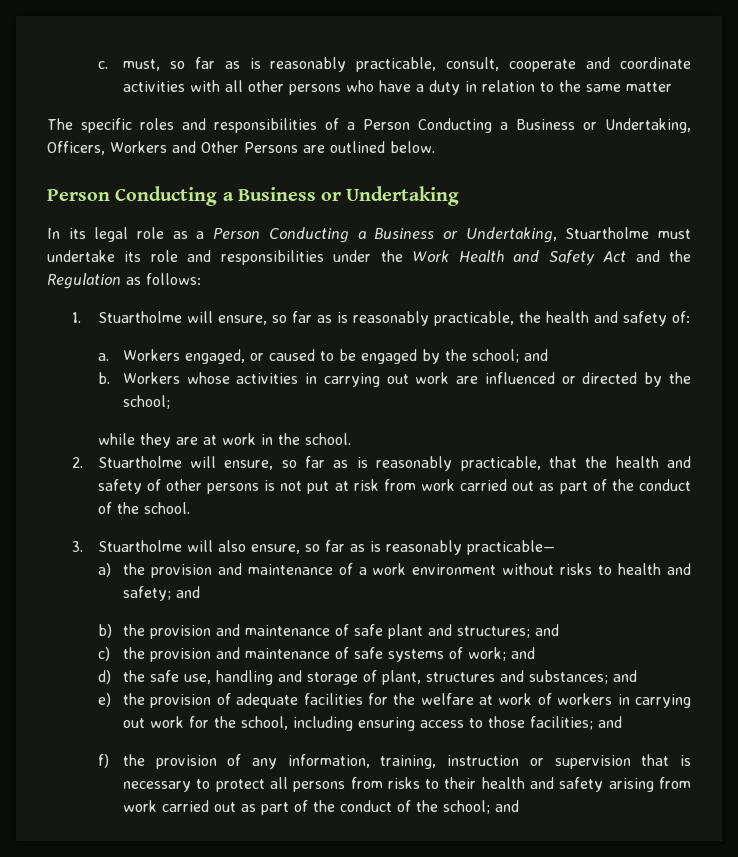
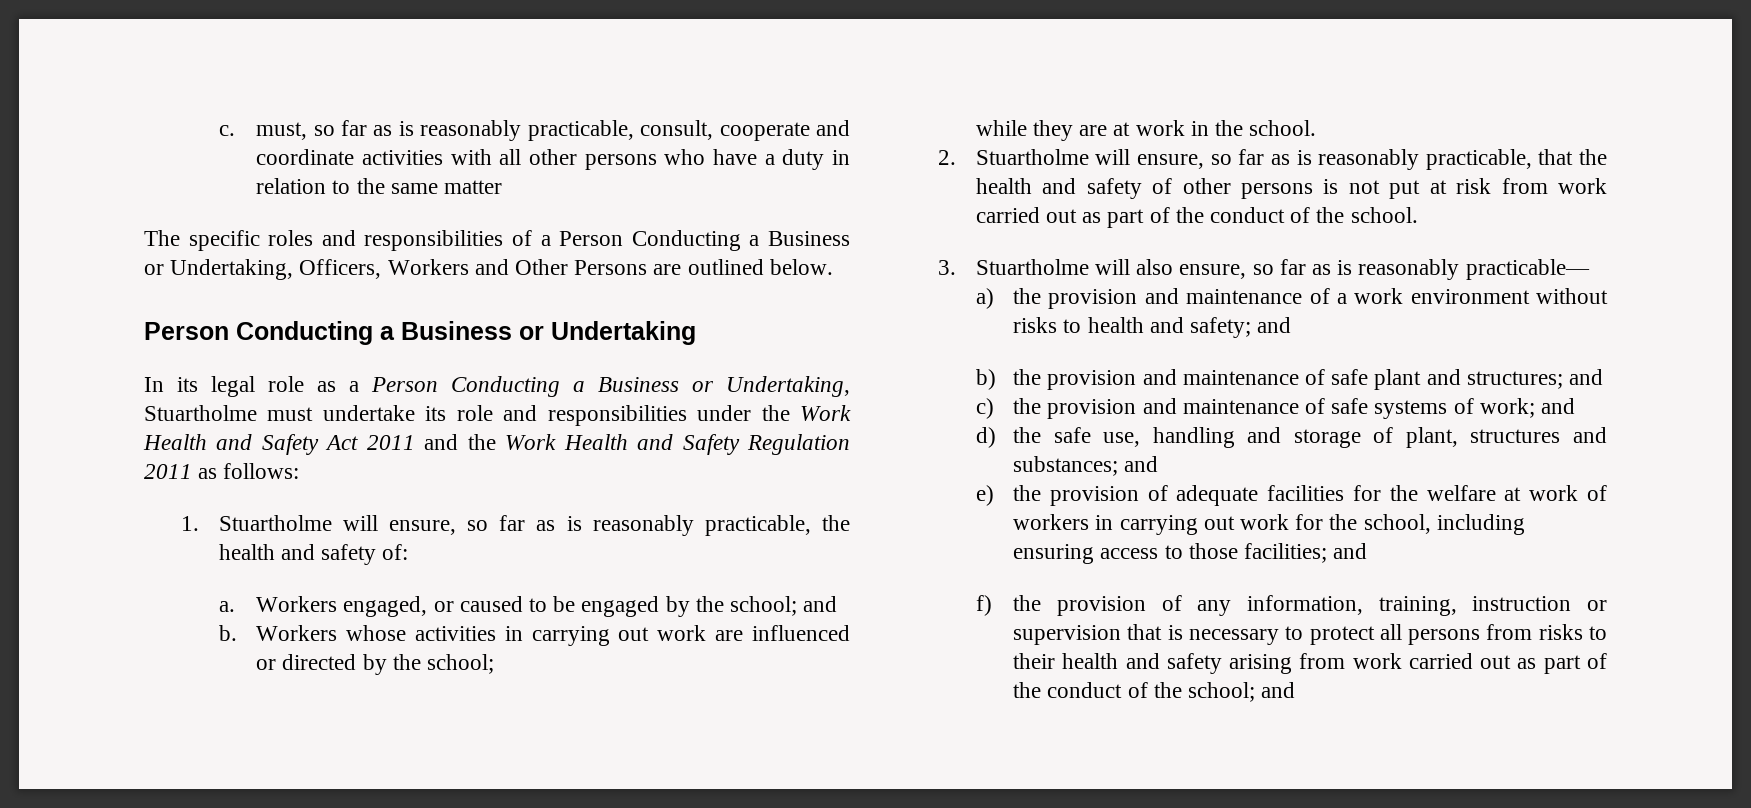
- In its legal role as a Person Conducting a Business or Undertaking, Stuartholme must undertake its role and responsibilities under the Work Health and Safety Act and the Regulation as follows:
+ In its legal role as a Person Conducting a Business or Undertaking, Stuartholme must undertake its role and responsibilities under the Work Health and Safety Act 2011 and the Work Health and Safety Regulation 2011 as follows:

